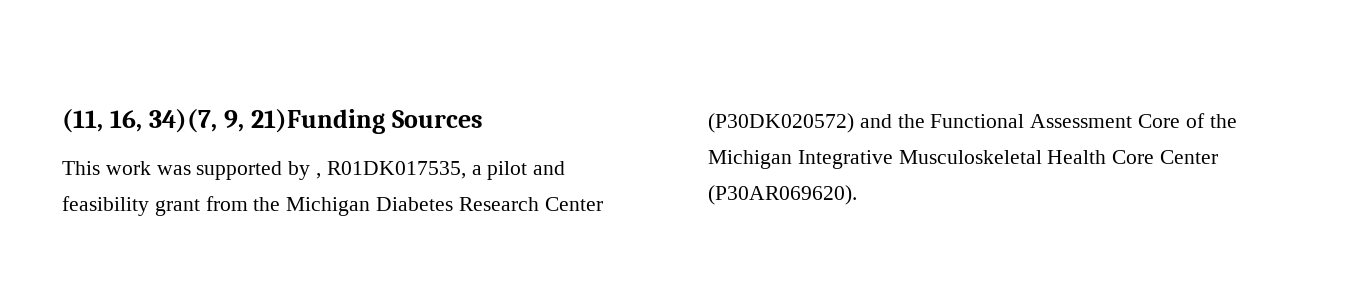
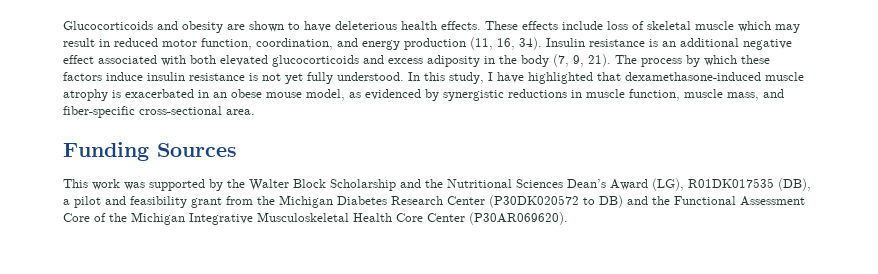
- (11, 16, 34)(7, 9, 21)Funding Sources
+ Glucocorticoids and obesity are shown to have deleterious health effects. These effects include loss of skeletal muscle which may result in reduced motor function, coordination, and energy production (11, 16, 34). Insulin resistance is an additional negative effect associated with both elevated glucocorticoids and excess adiposity in the body (7, 9, 21). The process by which these factors induce insulin resistance is not yet fully understood. In this study, I have highlighted that dexamethasone-induced muscle atrophy is exacerbated in an obese mouse model, as evidenced by synergistic reductions in muscle function, muscle mass, and fiber-specific cross-sectional area.
+ Funding Sources
- This work was supported by , R01DK017535, a pilot and feasibility grant from the Michigan Diabetes Research Center (P30DK020572) and the Functional Assessment Core of the Michigan Integrative Musculoskeletal Health Core Center (P30AR069620).
+ This work was supported by the Walter Block Scholarship and the Nutritional Sciences Dean’s Award (LG), R01DK017535 (DB), a pilot and feasibility grant from the Michigan Diabetes Research Center (P30DK020572 to DB) and the Functional Assessment Core of the Michigan Integrative Musculoskeletal Health Core Center (P30AR069620).

